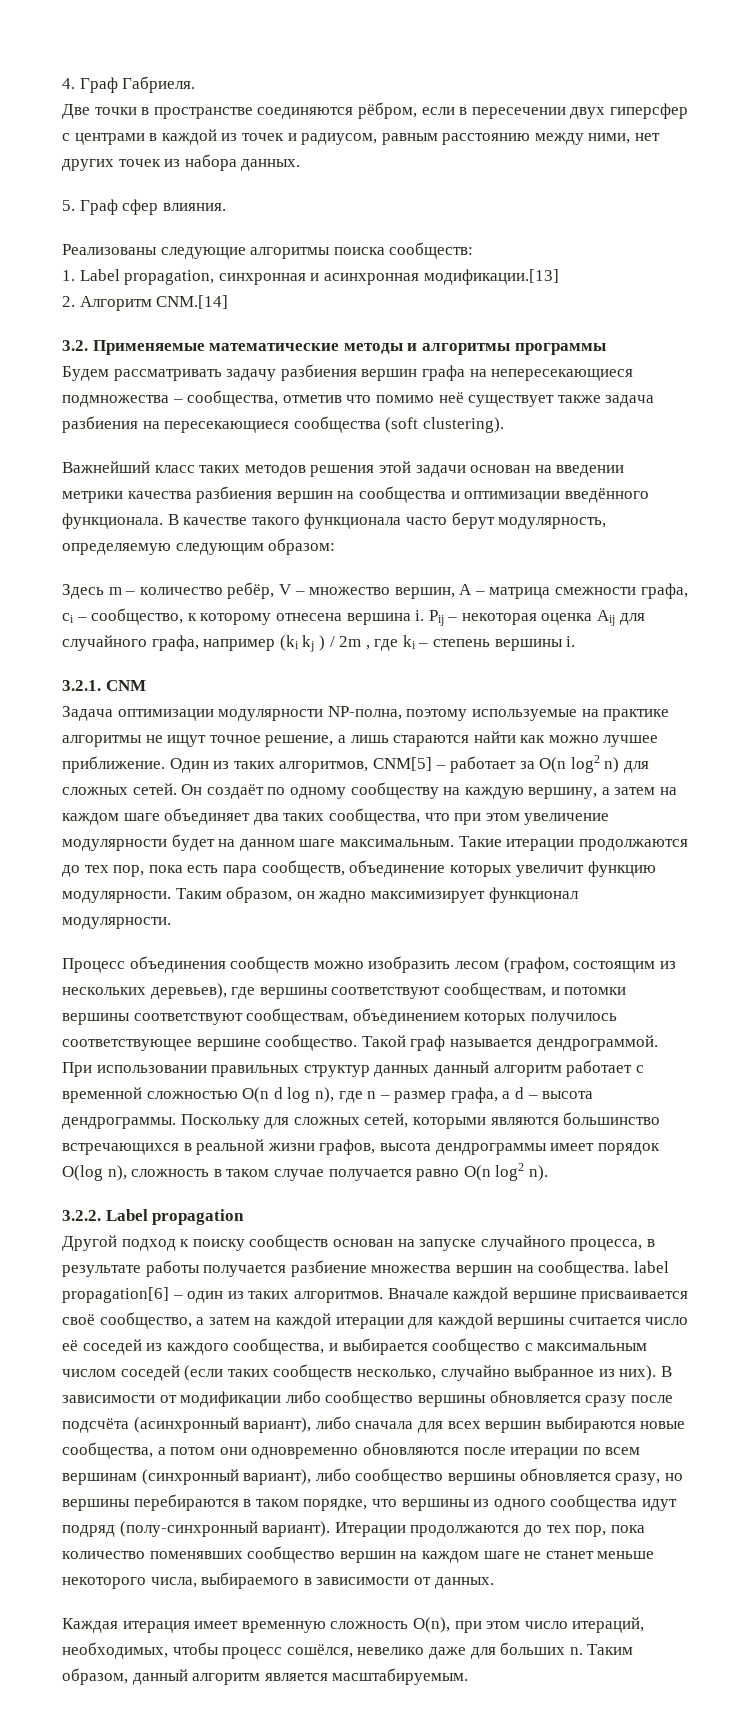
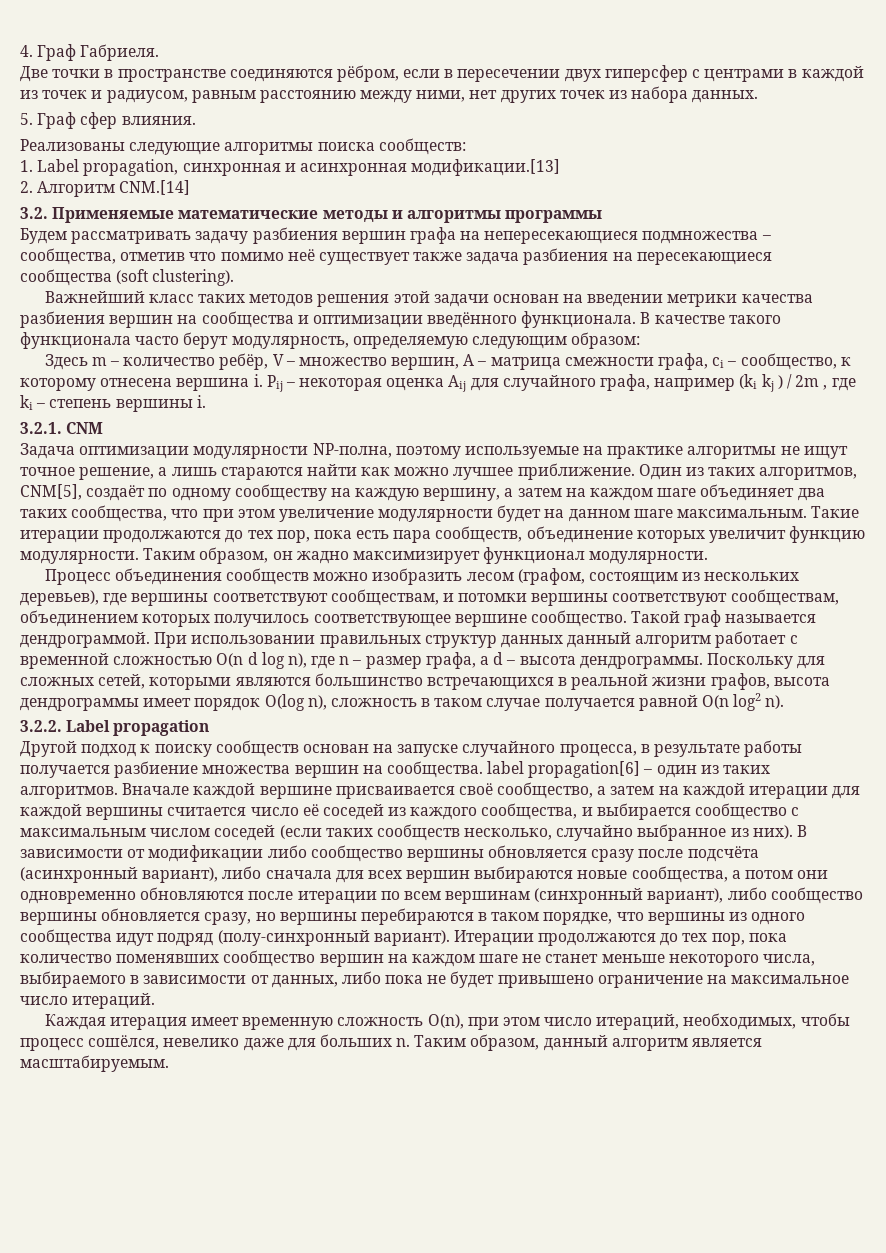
- Один из таких алгоритмов, CNM[5] – работает за O(n log2 n) для сложных сетей. Он создаёт по одному сообществу на каждую вершину, а затем на каждом шаге объединяет два таких сообщества, что при этом увеличение модулярности будет на данном шаге максимальным.
+ Один из таких алгоритмов, CNM[5], создаёт по одному сообществу на каждую вершину, а затем на каждом шаге объединяет два таких сообщества, что при этом увеличение модулярности будет на данном шаге максимальным.
- Поскольку для сложных сетей, которыми являются большинство встречающихся в реальной жизни графов, высота дендрограммы имеет порядок O(log n), сложность в таком случае получается равно O(n log2 n).
+ Поскольку для сложных сетей, которыми являются большинство встречающихся в реальной жизни графов, высота дендрограммы имеет порядок O(log n), сложность в таком случае получается равной O(n log2 n).
- Итерации продолжаются до тех пор, пока количество поменявших сообщество вершин на каждом шаге не станет меньше некоторого числа, выбираемого в зависимости от данных.
+ Итерации продолжаются до тех пор, пока количество поменявших сообщество вершин на каждом шаге не станет меньше некоторого числа, выбираемого в зависимости от данных, либо пока не будет привышено ограничение на максимальное число итераций.

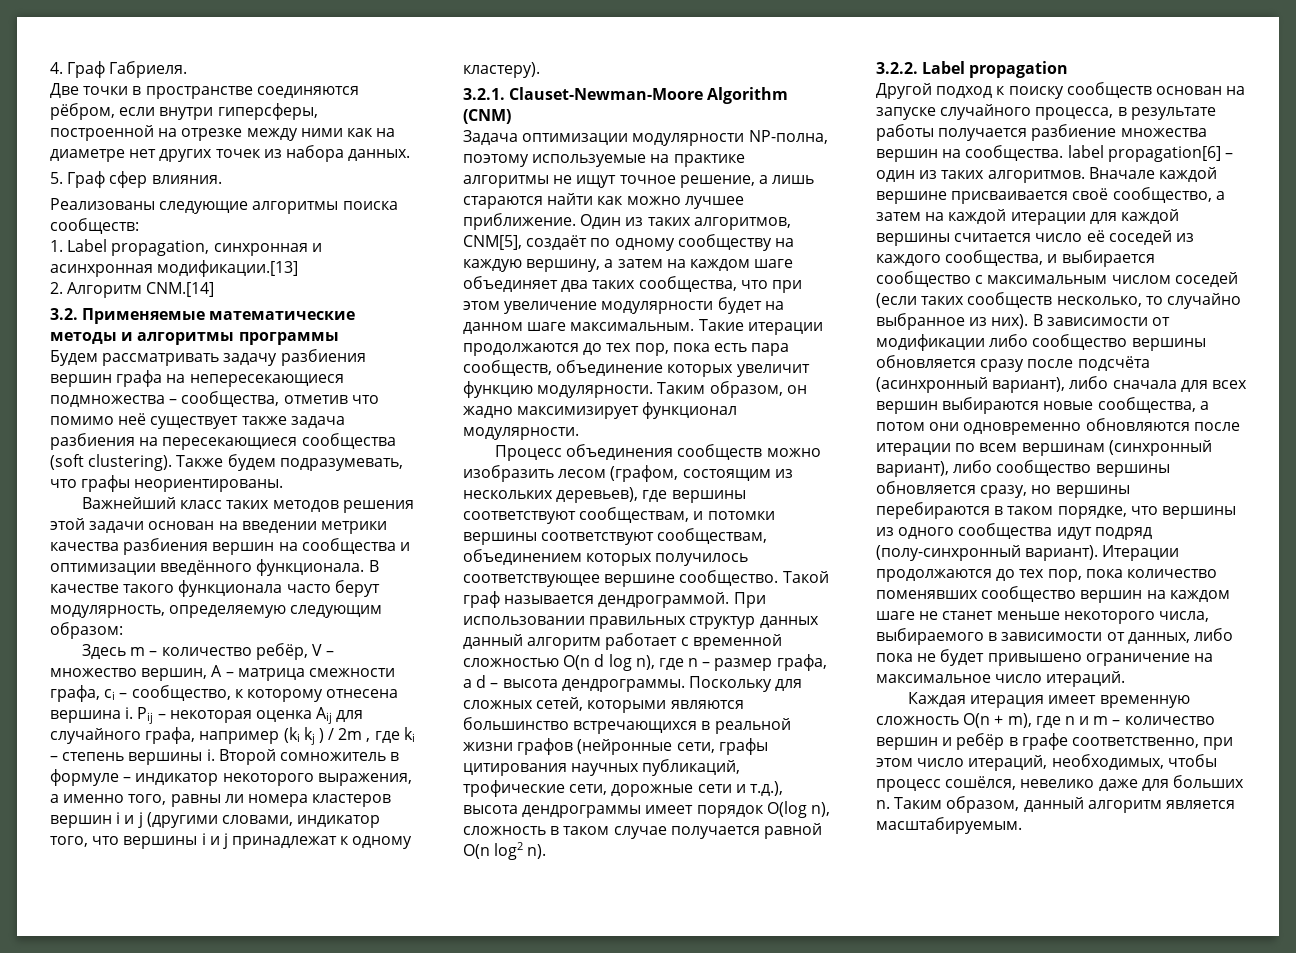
- Две точки в пространстве соединяются рёбром, если в пересечении двух гиперсфер с центрами в каждой из точек и радиусом, равным расстоянию между ними, нет других точек из набора данных.
+ Две точки в пространстве соединяются рёбром, если внутри гиперсферы, построенной на отрезке между ними как на диаметре нет других точек из набора данных.
+ Также будем подразумевать, что графы неориентированы.
- Pij – некоторая оценка Aij для случайного графа, например (ki kj ) / 2m , где ki – степень вершины i.
- 3.2.1. CNM
+ Pij – некоторая оценка Aij для случайного графа, например (ki kj ) / 2m , где ki – степень вершины i. Второй сомножитель в формуле – индикатор некоторого выражения, а именно того, равны ли номера кластеров вершин i и j (другими словами, индикатор того, что вершины i и j принадлежат к одному кластеру).
+ 3.2.1. Clauset-Newman-Moore Algorithm (CNM)
- Поскольку для сложных сетей, которыми являются большинство встречающихся в реальной жизни графов, высота дендрограммы имеет порядок O(log n), сложность в таком случае получается равной O(n log2 n).
+ Поскольку для сложных сетей, которыми являются большинство встречающихся в реальной жизни графов (нейронные сети, графы цитирования научных публикаций, трофические сети, дорожные сети и т.д.), высота дендрограммы имеет порядок O(log n), сложность в таком случае получается равной O(n log2 n).
- Вначале каждой вершине присваивается своё сообщество, а затем на каждой итерации для каждой вершины считается число её соседей из каждого сообщества, и выбирается сообщество с максимальным числом соседей (если таких сообществ несколько, случайно выбранное из них).
+ Вначале каждой вершине присваивается своё сообщество, а затем на каждой итерации для каждой вершины считается число её соседей из каждого сообщества, и выбирается сообщество с максимальным числом соседей (если таких сообществ несколько, то случайно выбранное из них).
- Каждая итерация имеет временную сложность O(n), при этом число итераций, необходимых, чтобы процесс сошёлся, невелико даже для больших n.
+ Каждая итерация имеет временную сложность O(n + m), где n и m – количество вершин и ребёр в графе соответственно, при этом число итераций, необходимых, чтобы процесс сошёлся, невелико даже для больших n.

